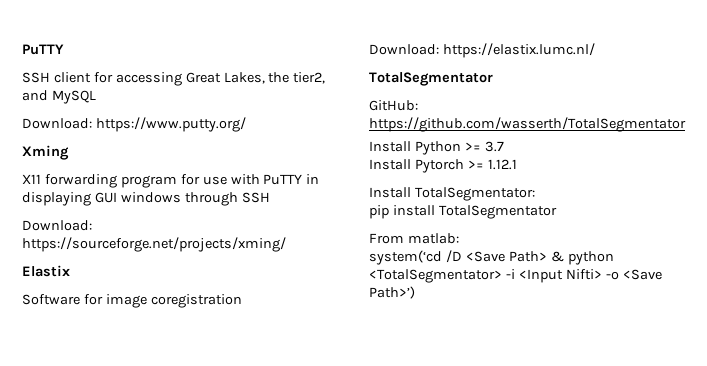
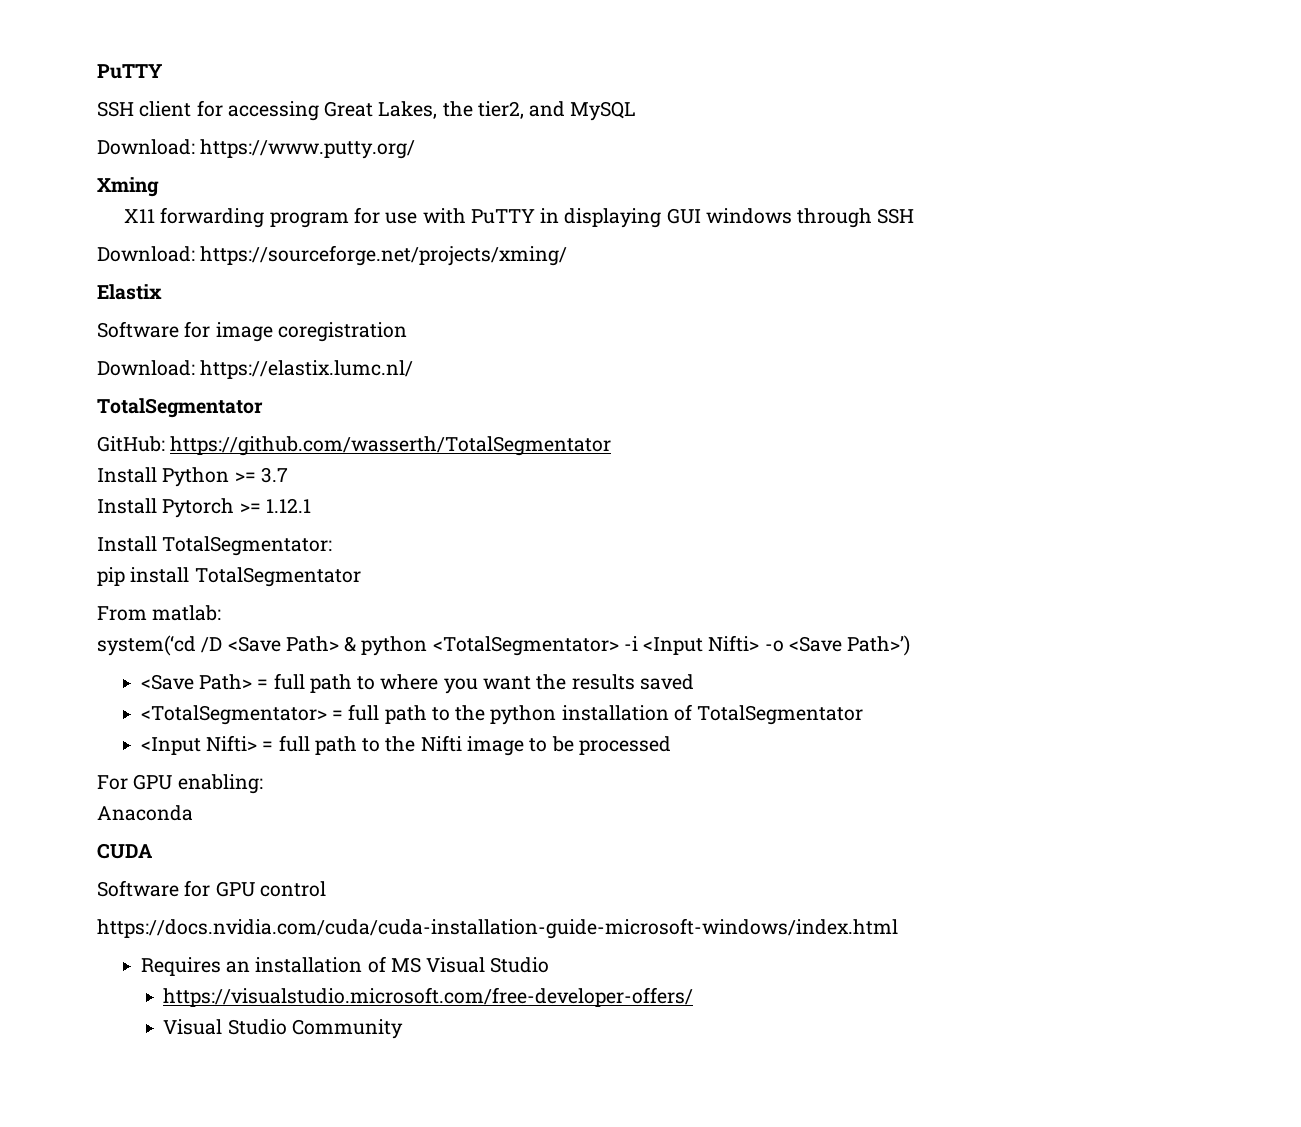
+ <Save Path> = full path to where you want the results saved
+ <TotalSegmentator> = full path to the python installation of TotalSegmentator
+ <Input Nifti> = full path to the Nifti image to be processed
+ For GPU enabling:
+ Anaconda
+ CUDA
+ Software for GPU control
+ https://docs.nvidia.com/cuda/cuda-installation-guide-microsoft-windows/index.html
+ Requires an installation of MS Visual Studio
+ https://visualstudio.microsoft.com/free-developer-offers/
+ Visual Studio Community

